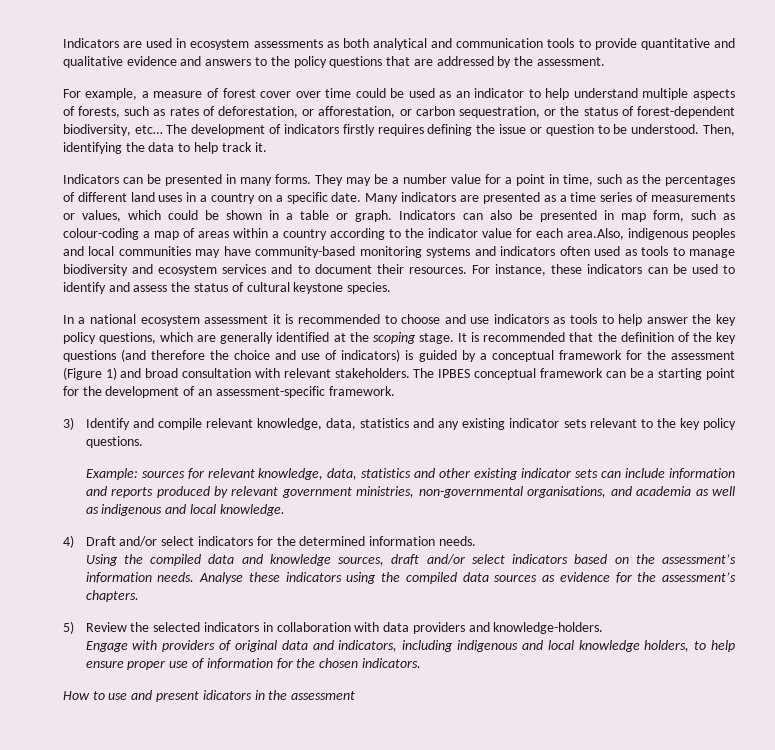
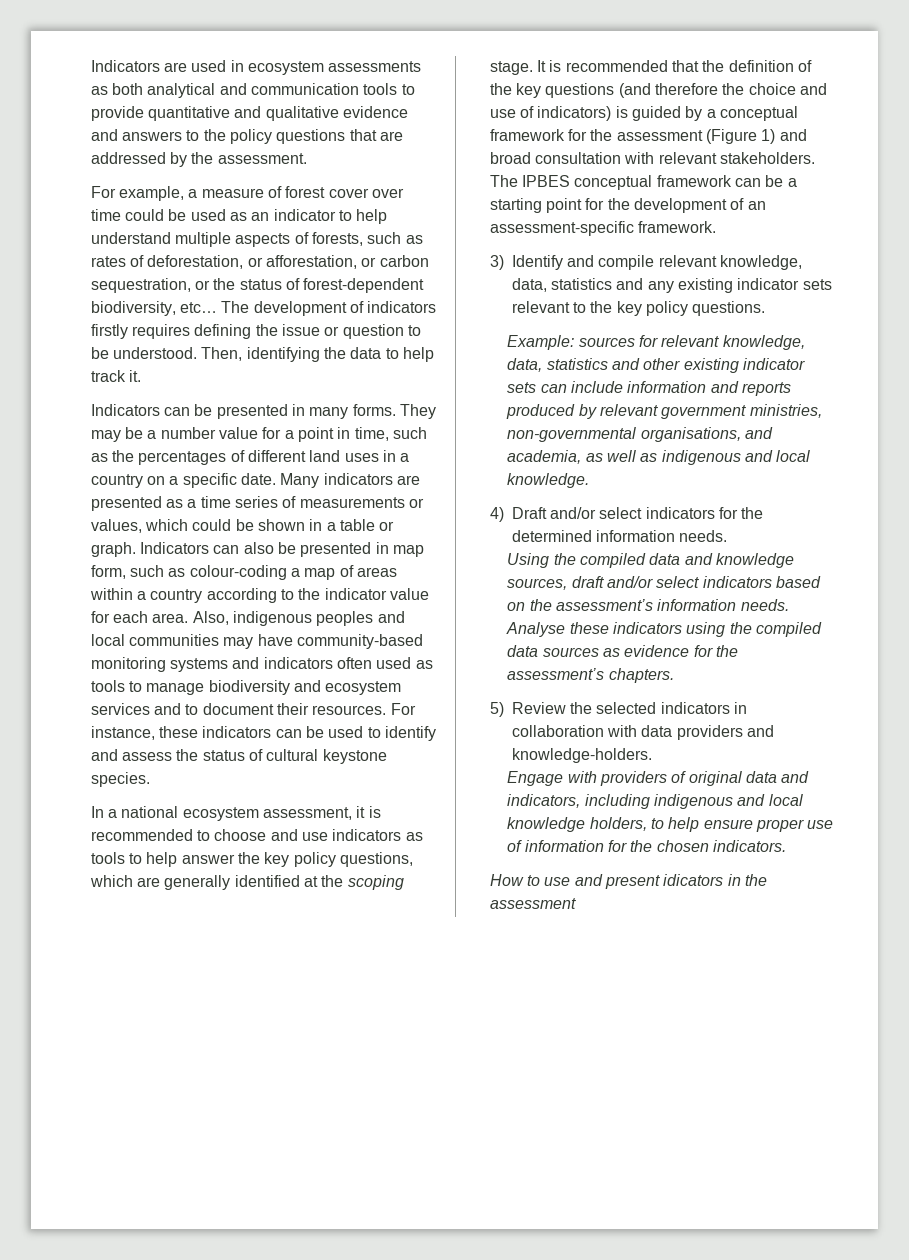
- Indicators can also be presented in map form, such as colour-coding a map of areas within a country according to the indicator value for each area.Also, indigenous peoples and local communities may have community-based monitoring systems and indicators often used as tools to manage biodiversity and ecosystem services and to document their resources.
+ Indicators can also be presented in map form, such as colour-coding a map of areas within a country according to the indicator value for each area. Also, indigenous peoples and local communities may have community-based monitoring systems and indicators often used as tools to manage biodiversity and ecosystem services and to document their resources.
- In a national ecosystem assessment it is recommended to choose and use indicators as tools to help answer the key policy questions, which are generally identified at the scoping stage.
+ In a national ecosystem assessment, it is recommended to choose and use indicators as tools to help answer the key policy questions, which are generally identified at the scoping stage.
- Example: sources for relevant knowledge, data, statistics and other existing indicator sets can include information and reports produced by relevant government ministries, non-governmental organisations, and academia as well as indigenous and local knowledge.
+ Example: sources for relevant knowledge, data, statistics and other existing indicator sets can include information and reports produced by relevant government ministries, non-governmental organisations, and academia, as well as indigenous and local knowledge.

